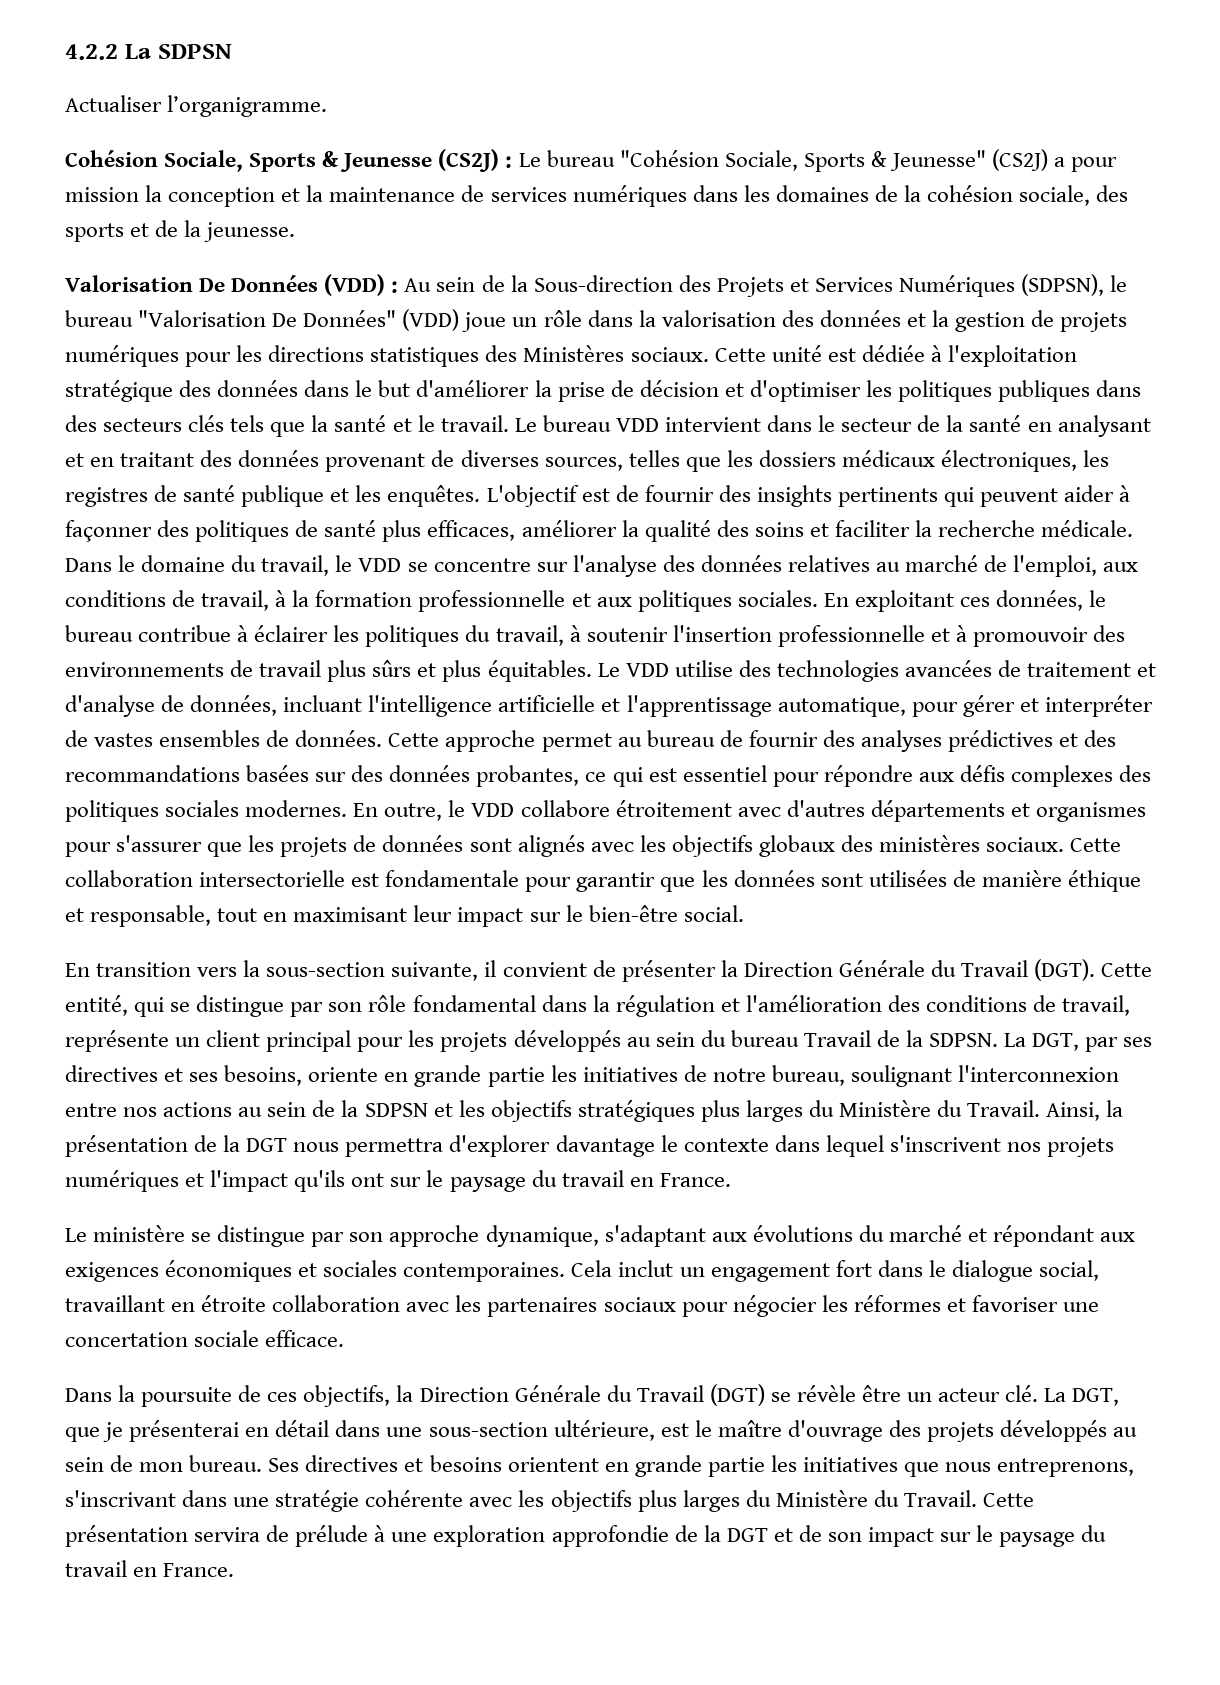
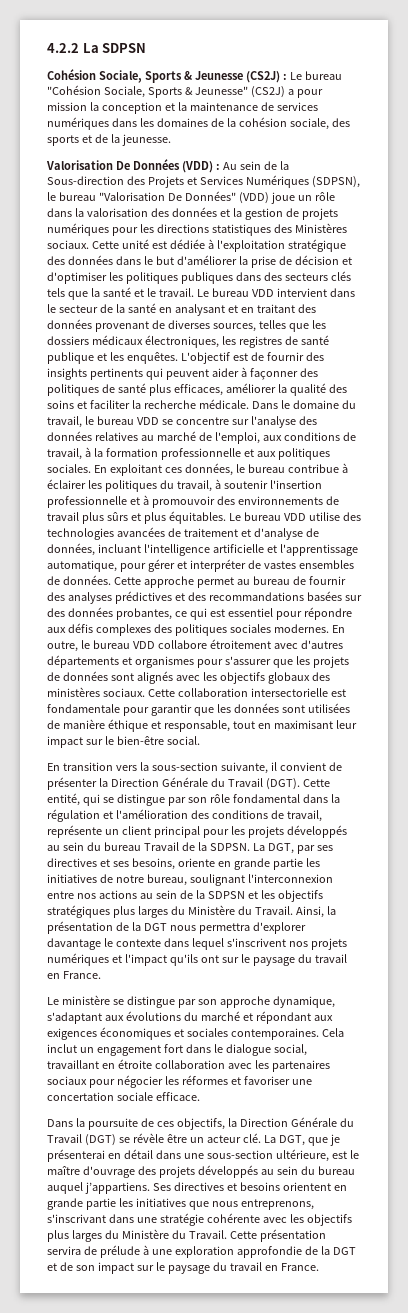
- Actualiser l’organigramme.
- Dans le domaine du travail, le VDD se concentre sur l'analyse des données relatives au marché de l'emploi, aux conditions de travail, à la formation professionnelle et aux politiques sociales.
+ Dans le domaine du travail, le bureau VDD se concentre sur l'analyse des données relatives au marché de l'emploi, aux conditions de travail, à la formation professionnelle et aux politiques sociales.
- Le VDD utilise des technologies avancées de traitement et d'analyse de données, incluant l'intelligence artificielle et l'apprentissage automatique, pour gérer et interpréter de vastes ensembles de données.
+ Le bureau VDD utilise des technologies avancées de traitement et d'analyse de données, incluant l'intelligence artificielle et l'apprentissage automatique, pour gérer et interpréter de vastes ensembles de données.
- En outre, le VDD collabore étroitement avec d'autres départements et organismes pour s'assurer que les projets de données sont alignés avec les objectifs globaux des ministères sociaux.
+ En outre, le bureau VDD collabore étroitement avec d'autres départements et organismes pour s'assurer que les projets de données sont alignés avec les objectifs globaux des ministères sociaux.
- La DGT, que je présenterai en détail dans une sous-section ultérieure, est le maître d'ouvrage des projets développés au sein de mon bureau.
+ La DGT, que je présenterai en détail dans une sous-section ultérieure, est le maître d'ouvrage des projets développés au sein du bureau auquel j’appartiens.

